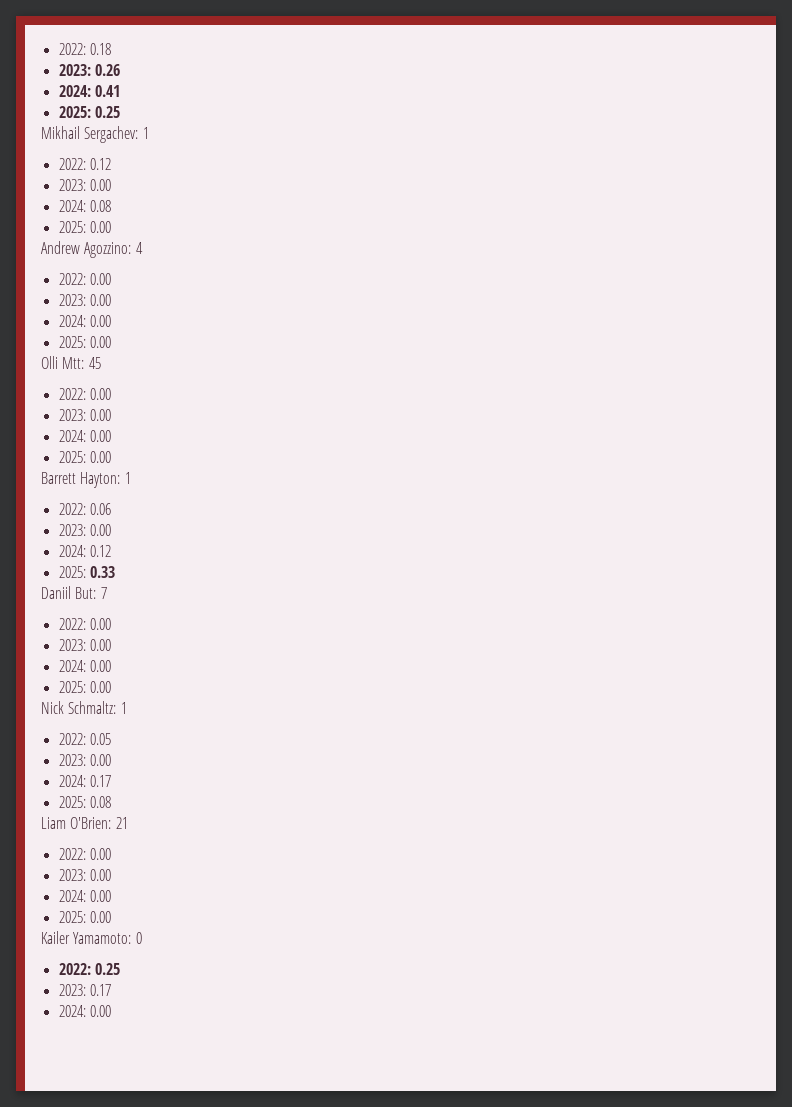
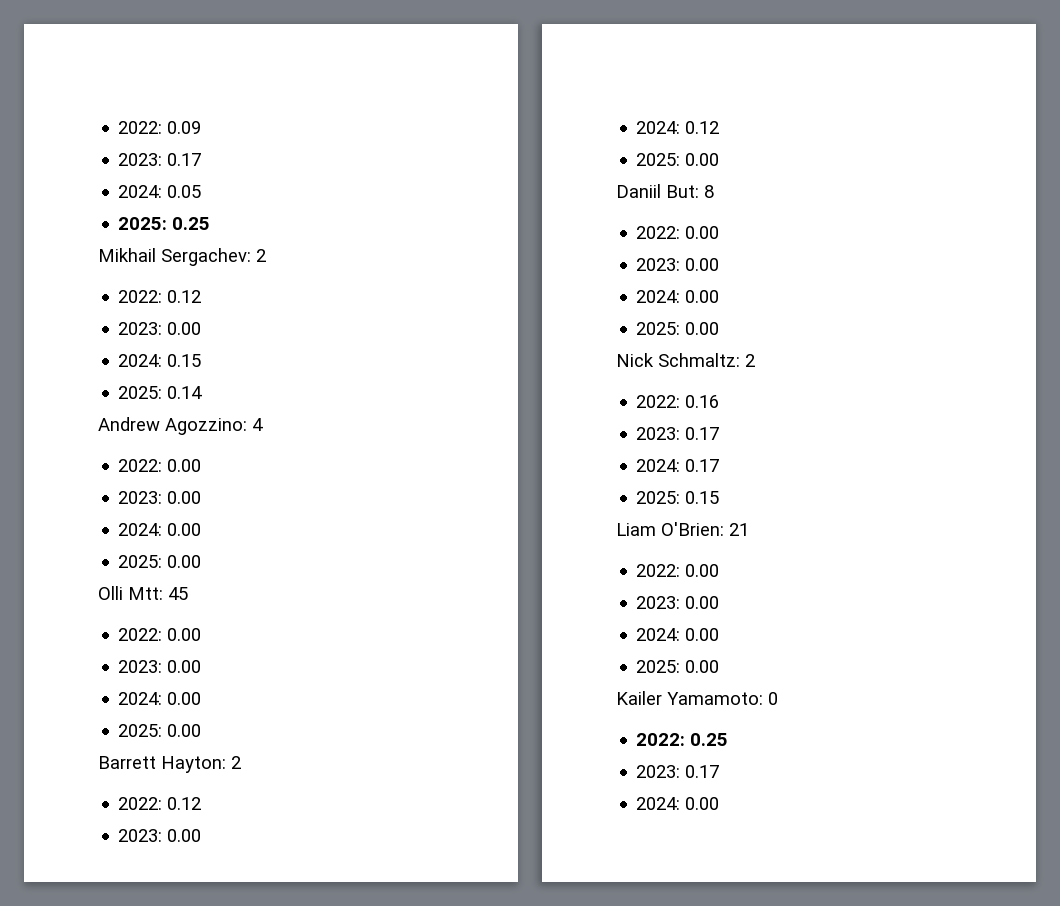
- 2022: 0.18
- 2023: 0.26
- 2024: 0.41
+ 2022: 0.09
+ 2023: 0.17
+ 2024: 0.05
- Mikhail Sergachev: 1
+ Mikhail Sergachev: 2
  2022: 0.12
  2023: 0.00
- 2024: 0.08
- 2025: 0.00
+ 2024: 0.15
+ 2025: 0.14
- Barrett Hayton: 1
- 2022: 0.06
+ Barrett Hayton: 2
+ 2022: 0.12
  2024: 0.12
- 2025: 0.33
+ 2025: 0.00
- Daniil But: 7
+ Daniil But: 8
- Nick Schmaltz: 1
- 2022: 0.05
- 2023: 0.00
+ Nick Schmaltz: 2
+ 2022: 0.16
+ 2023: 0.17
- 2025: 0.08
+ 2025: 0.15

